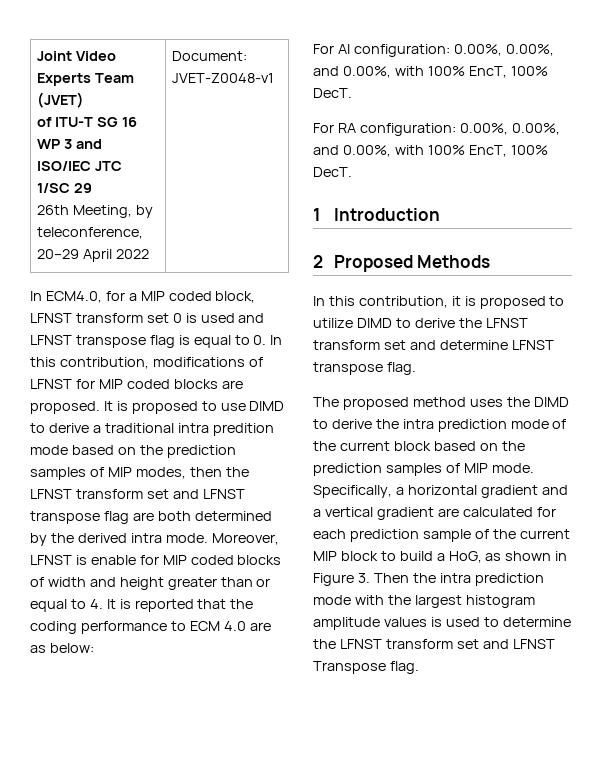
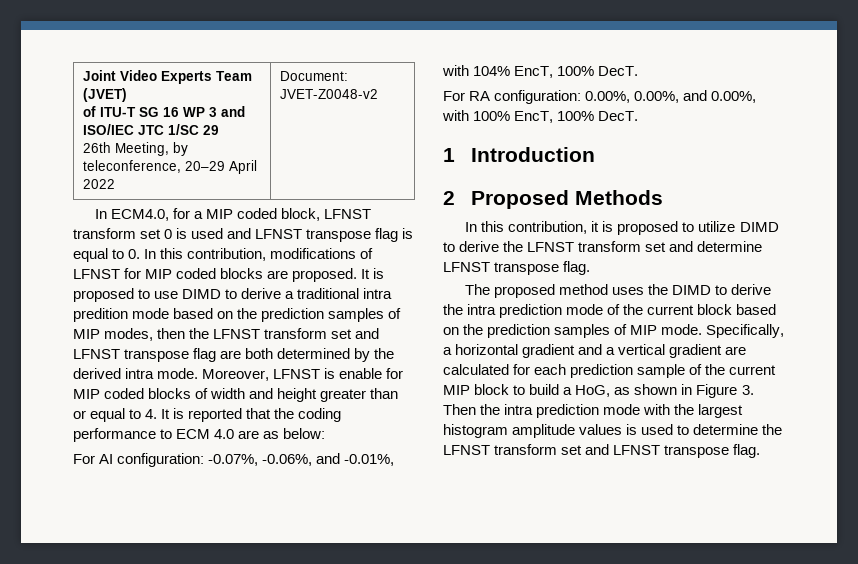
  Joint Video Experts Team (JVET)
  of ITU-T SG 16 WP 3 and ISO/IEC JTC 1/SC 29
- 26th Meeting, by teleconference, 20–29 April 2022 | Document: JVET-Z0048-v1
+ 26th Meeting, by teleconference, 20–29 April 2022 | Document: JVET-Z0048-v2
- For AI configuration: 0.00%, 0.00%, and 0.00%, with 100% EncT, 100% DecT.
+ For AI configuration: -0.07%, -0.06%, and -0.01%, with 104% EncT, 100% DecT.
- Specifically, a horizontal gradient and a vertical gradient are calculated for each prediction sample of the current MIP block to build a HoG, as shown in Figure 3. Then the intra prediction mode with the largest histogram amplitude values is used to determine the LFNST transform set and LFNST Transpose flag.
+ Specifically, a horizontal gradient and a vertical gradient are calculated for each prediction sample of the current MIP block to build a HoG, as shown in Figure 3. Then the intra prediction mode with the largest histogram amplitude values is used to determine the LFNST transform set and LFNST transpose flag.

